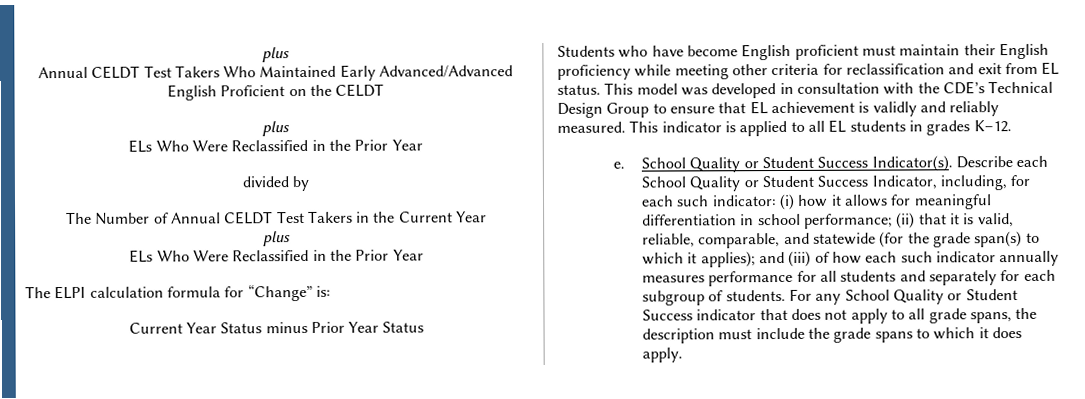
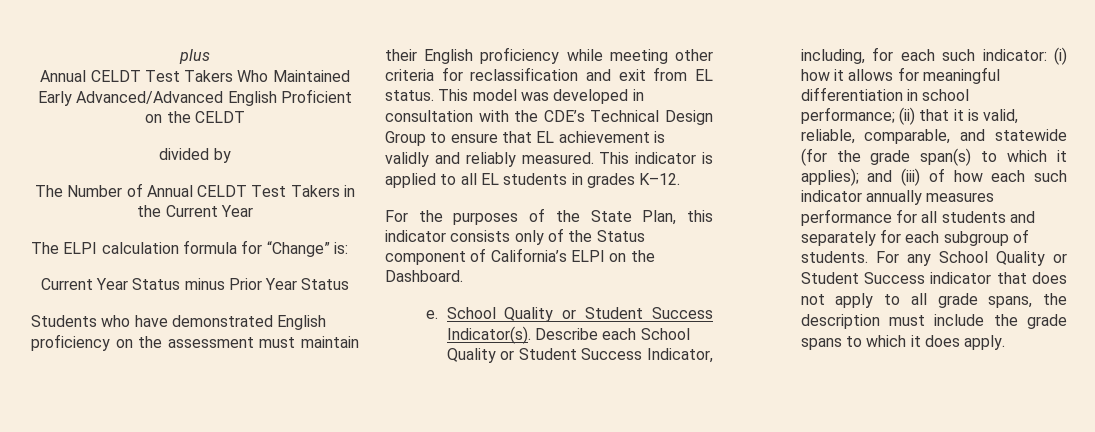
  Annual CELDT Test Takers Who Maintained Early Advanced/Advanced English Proficient on the CELDT
- plus
- ELs Who Were Reclassified in the Prior Year
  The Number of Annual CELDT Test Takers in the Current Year
- plus
- ELs Who Were Reclassified in the Prior Year
- Students who have become English proficient must maintain their English proficiency while meeting other criteria for reclassification and exit from EL status.
+ Students who have demonstrated English proficiency on the assessment must maintain their English proficiency while meeting other criteria for reclassification and exit from EL status.
+ For the purposes of the State Plan, this indicator consists only of the Status component of California’s ELPI on the Dashboard.

